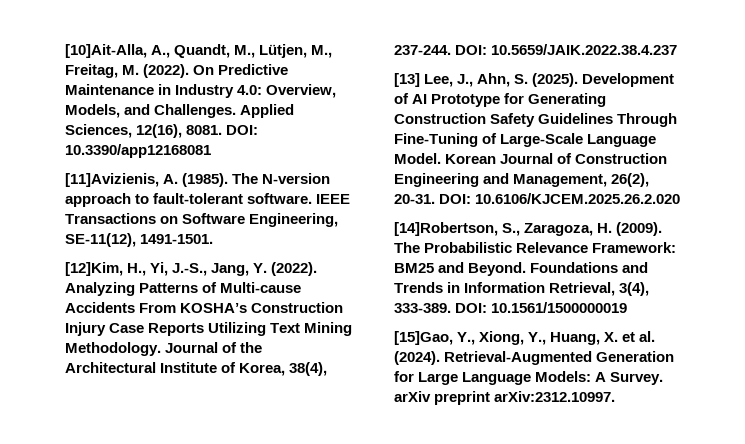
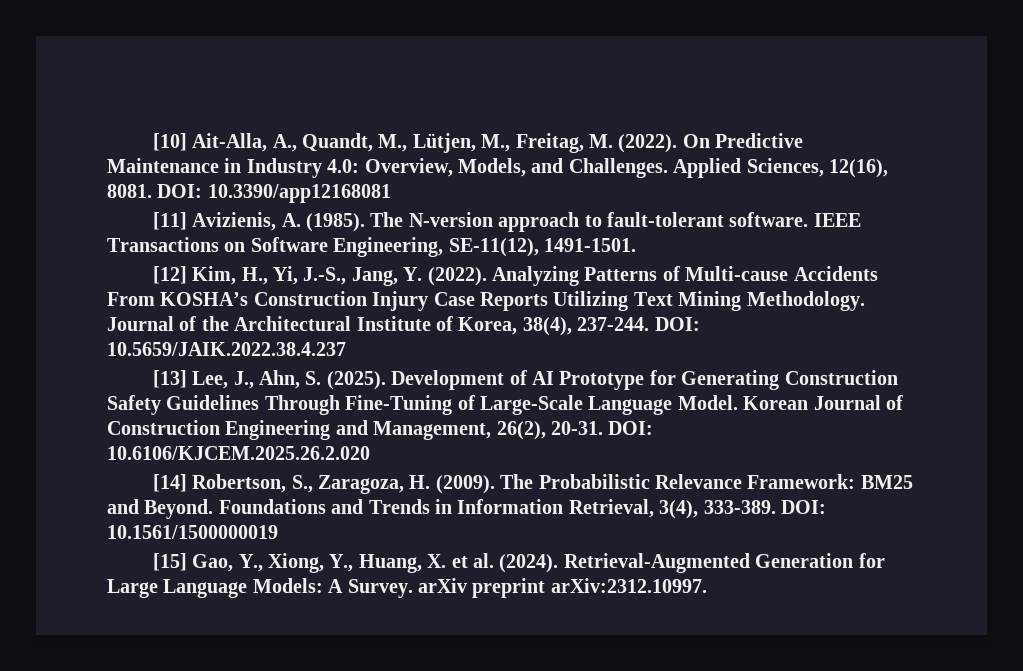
- [10]Ait-Alla, A., Quandt, M., Lütjen, M., Freitag, M. (2022).
+ [10] Ait-Alla, A., Quandt, M., Lütjen, M., Freitag, M. (2022).
- [11]Avizienis, A. (1985).
+ [11] Avizienis, A. (1985).
- [12]Kim, H., Yi, J.-S., Jang, Y. (2022).
+ [12] Kim, H., Yi, J.-S., Jang, Y. (2022).
- [14]Robertson, S., Zaragoza, H. (2009).
+ [14] Robertson, S., Zaragoza, H. (2009).
- [15]Gao, Y., Xiong, Y., Huang, X. et al. (2024).
+ [15] Gao, Y., Xiong, Y., Huang, X. et al. (2024).

